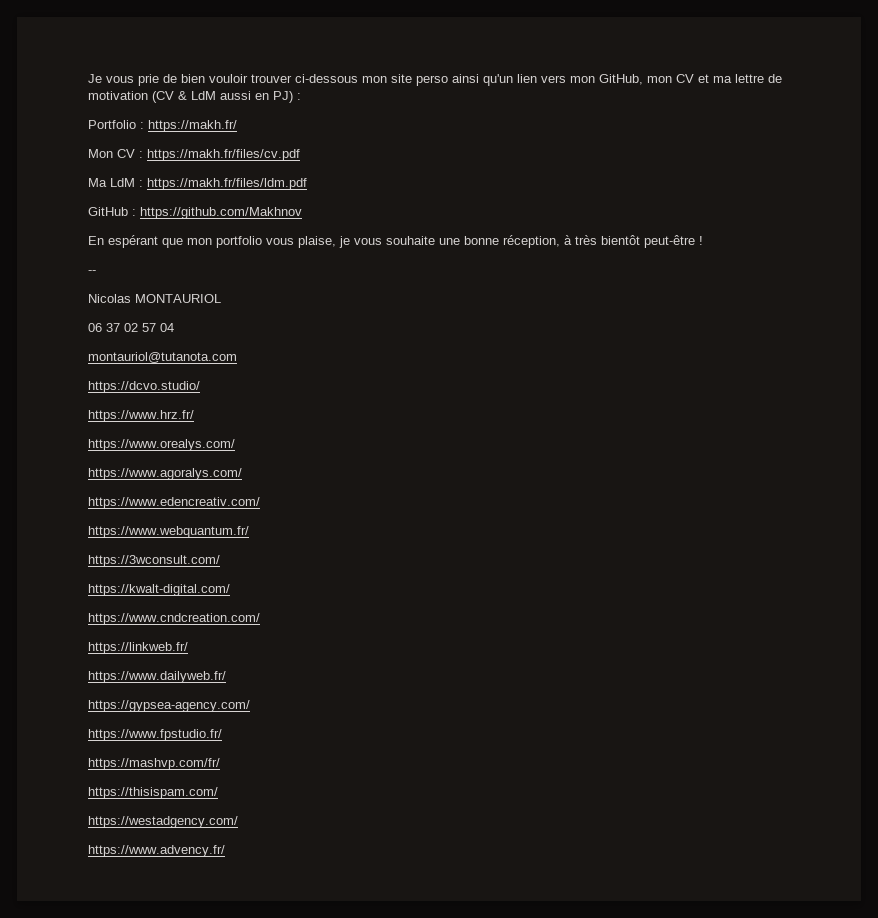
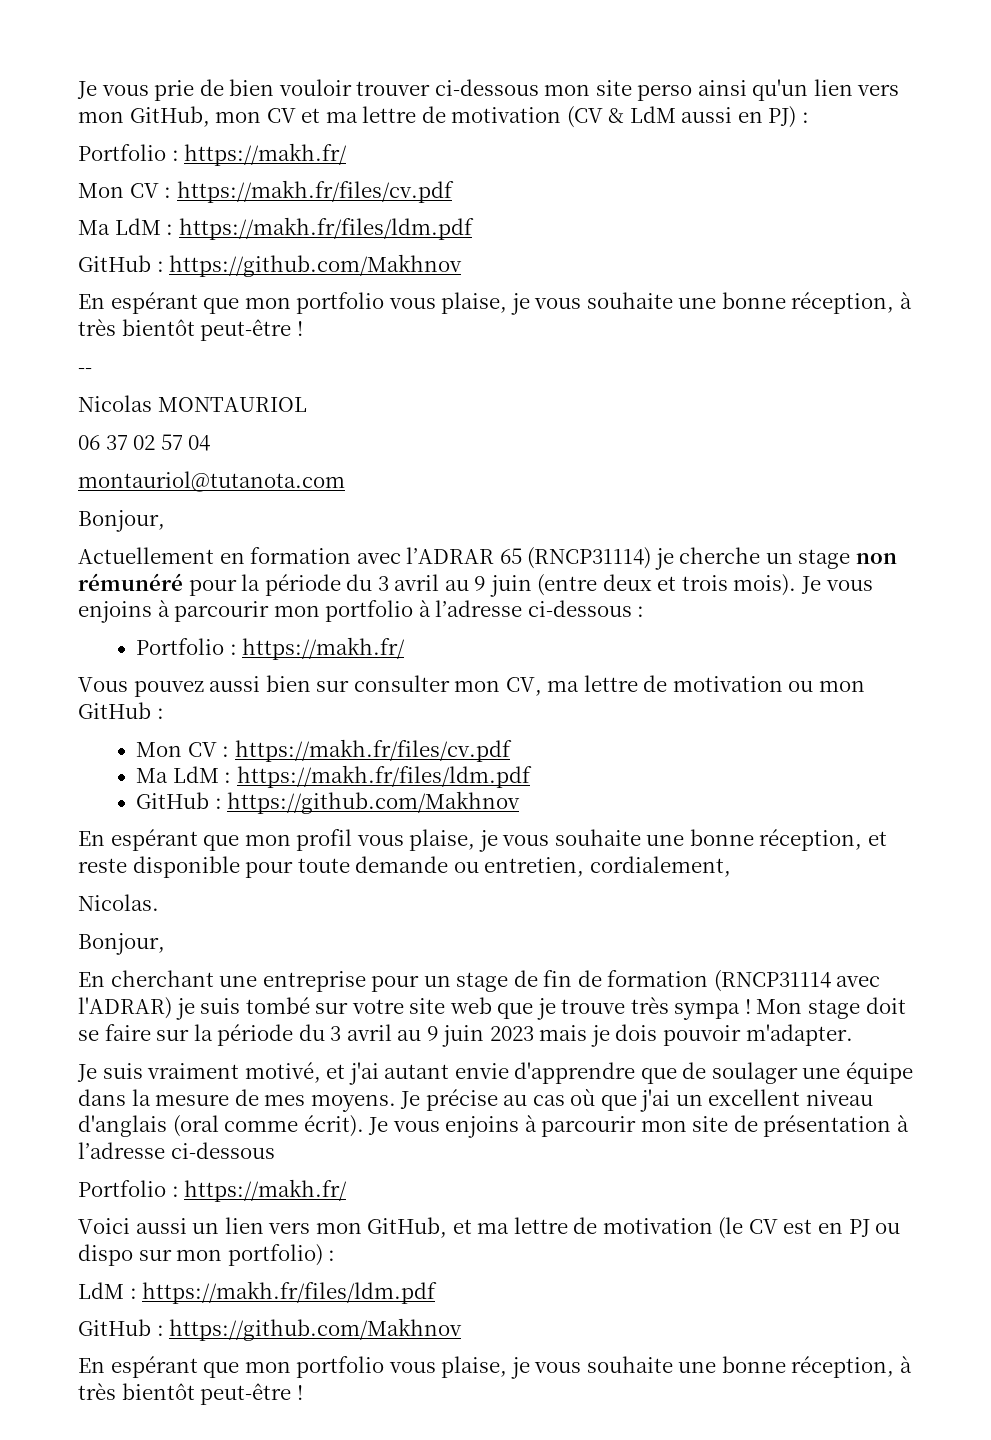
  montauriol@tutanota.com
- https://dcvo.studio/
- https://www.hrz.fr/
- https://www.orealys.com/
- https://www.agoralys.com/
- https://www.edencreativ.com/
- https://www.webquantum.fr/
- https://3wconsult.com/
- https://kwalt-digital.com/
- https://www.cndcreation.com/
- https://linkweb.fr/
- https://www.dailyweb.fr/
- https://gypsea-agency.com/
- https://www.fpstudio.fr/
- https://mashvp.com/fr/
- https://thisispam.com/
- https://westadgency.com/
- https://www.advency.fr/
+ Bonjour,
+ Actuellement en formation avec l’ADRAR 65 (RNCP31114) je cherche un stage non rémunéré pour la période du 3 avril au 9 juin (entre deux et trois mois). Je vous enjoins à parcourir mon portfolio à l’adresse ci-dessous :
+ Portfolio : https://makh.fr/
+ Vous pouvez aussi bien sur consulter mon CV, ma lettre de motivation ou mon GitHub :
+ Mon CV : https://makh.fr/files/cv.pdf
+ Ma LdM : https://makh.fr/files/ldm.pdf
+ GitHub : https://github.com/Makhnov
+ En espérant que mon profil vous plaise, je vous souhaite une bonne réception, et reste disponible pour toute demande ou entretien, cordialement,
+ Nicolas.
+ Bonjour,
+ En cherchant une entreprise pour un stage de fin de formation (RNCP31114 avec l'ADRAR) je suis tombé sur votre site web que je trouve très sympa ! Mon stage doit se faire sur la période du 3 avril au 9 juin 2023 mais je dois pouvoir m'adapter.
+ Je suis vraiment motivé, et j'ai autant envie d'apprendre que de soulager une équipe dans la mesure de mes moyens. Je précise au cas où que j'ai un excellent niveau d'anglais (oral comme écrit). Je vous enjoins à parcourir mon site de présentation à l’adresse ci-dessous
+ Portfolio : https://makh.fr/
+ Voici aussi un lien vers mon GitHub, et ma lettre de motivation (le CV est en PJ ou dispo sur mon portfolio) :
+ LdM : https://makh.fr/files/ldm.pdf
+ GitHub : https://github.com/Makhnov
+ En espérant que mon portfolio vous plaise, je vous souhaite une bonne réception, à très bientôt peut-être !

